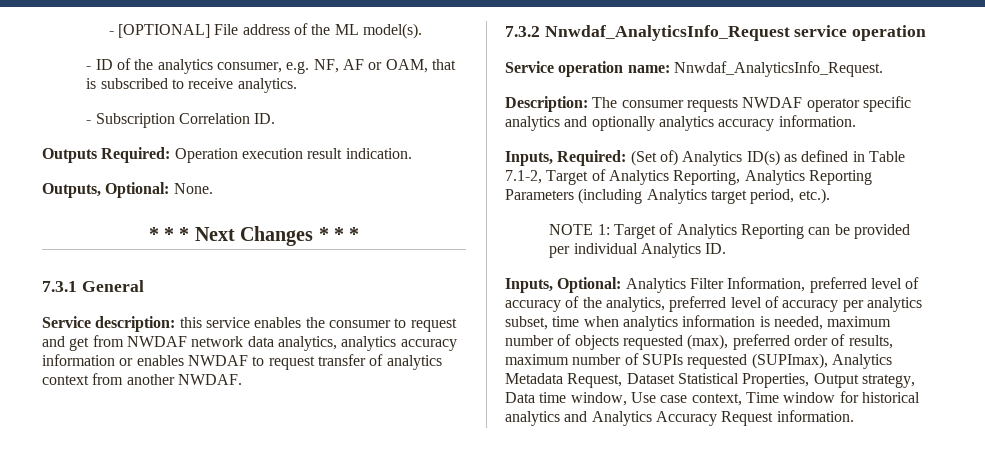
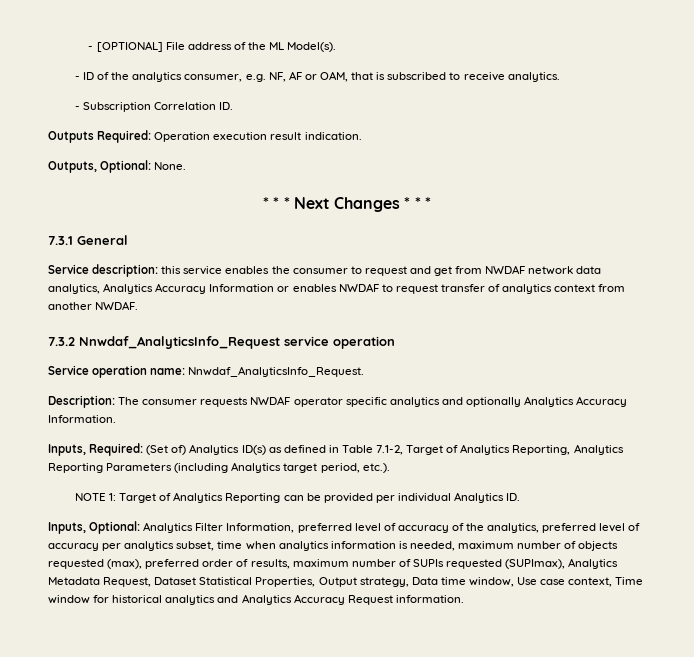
- - [OPTIONAL] File address of the ML model(s).
+ - [OPTIONAL] File address of the ML Model(s).
- Service description: this service enables the consumer to request and get from NWDAF network data analytics, analytics accuracy information or enables NWDAF to request transfer of analytics context from another NWDAF.
+ Service description: this service enables the consumer to request and get from NWDAF network data analytics, Analytics Accuracy Information or enables NWDAF to request transfer of analytics context from another NWDAF.
- Description: The consumer requests NWDAF operator specific analytics and optionally analytics accuracy information.
+ Description: The consumer requests NWDAF operator specific analytics and optionally Analytics Accuracy Information.

